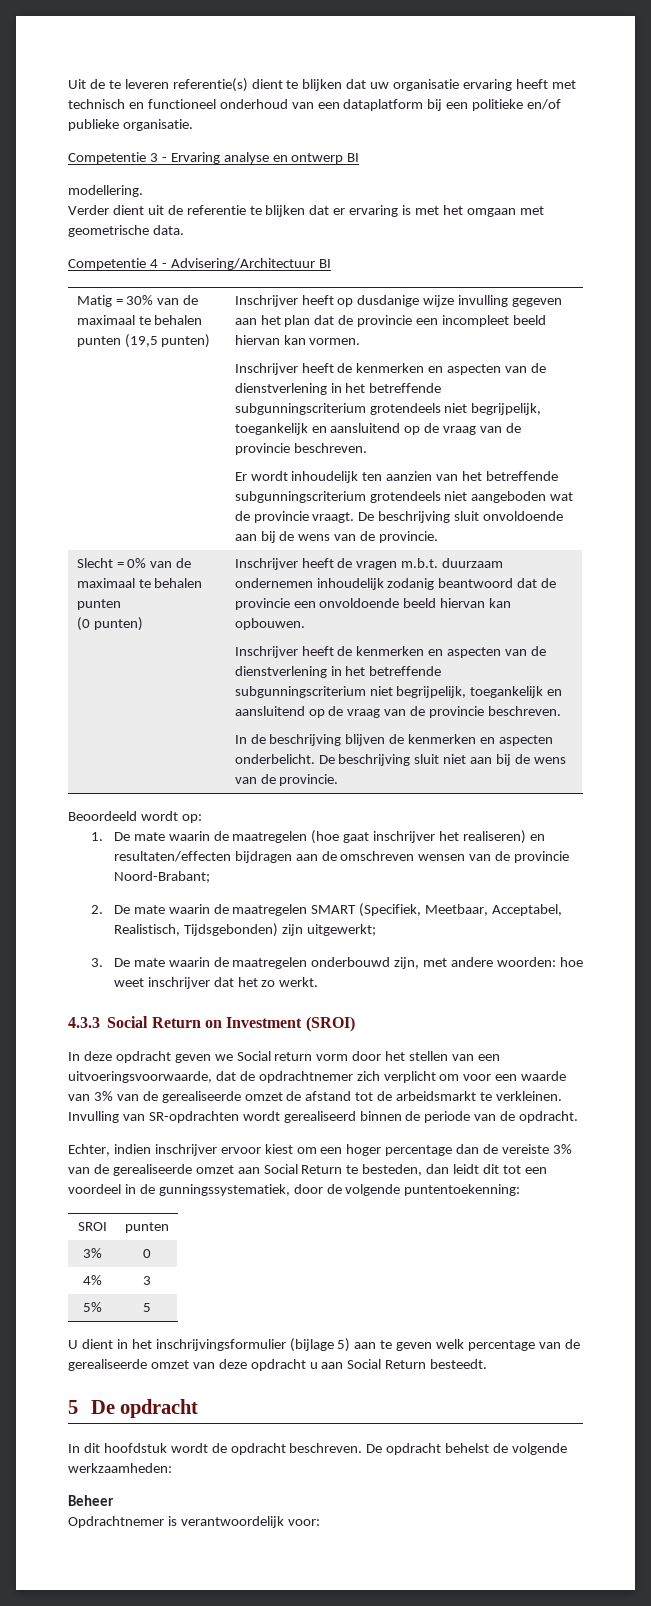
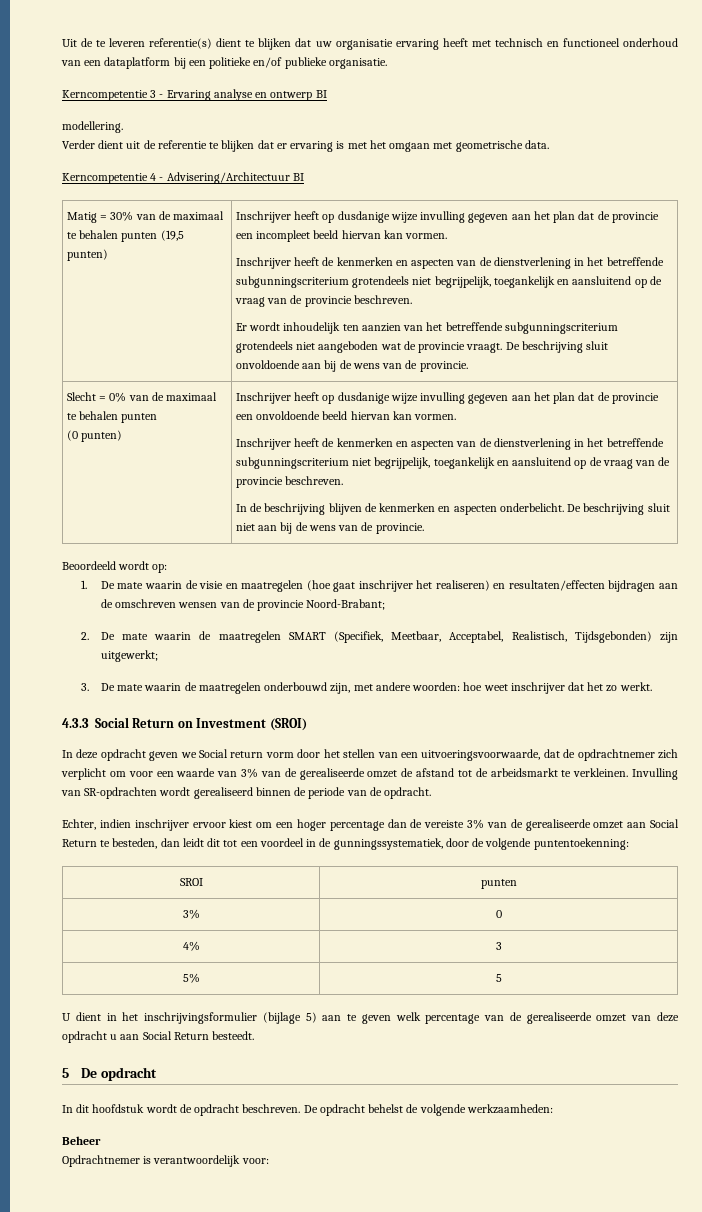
- Competentie 3 - Ervaring analyse en ontwerp BI
+ Kerncompetentie 3 - Ervaring analyse en ontwerp BI
- Competentie 4 - Advisering/Architectuur BI
+ Kerncompetentie 4 - Advisering/Architectuur BI
- Inschrijver heeft de vragen m.b.t. duurzaam ondernemen inhoudelijk zodanig beantwoord dat de provincie een onvoldoende beeld hiervan kan opbouwen.
+ Inschrijver heeft op dusdanige wijze invulling gegeven aan het plan dat de provincie een onvoldoende beeld hiervan kan vormen.
- 1. De mate waarin de maatregelen (hoe gaat inschrijver het realiseren) en resultaten/effecten bijdragen aan de omschreven wensen van de provincie Noord-Brabant;
+ 1. De mate waarin de visie en maatregelen (hoe gaat inschrijver het realiseren) en resultaten/effecten bijdragen aan de omschreven wensen van de provincie Noord-Brabant;

